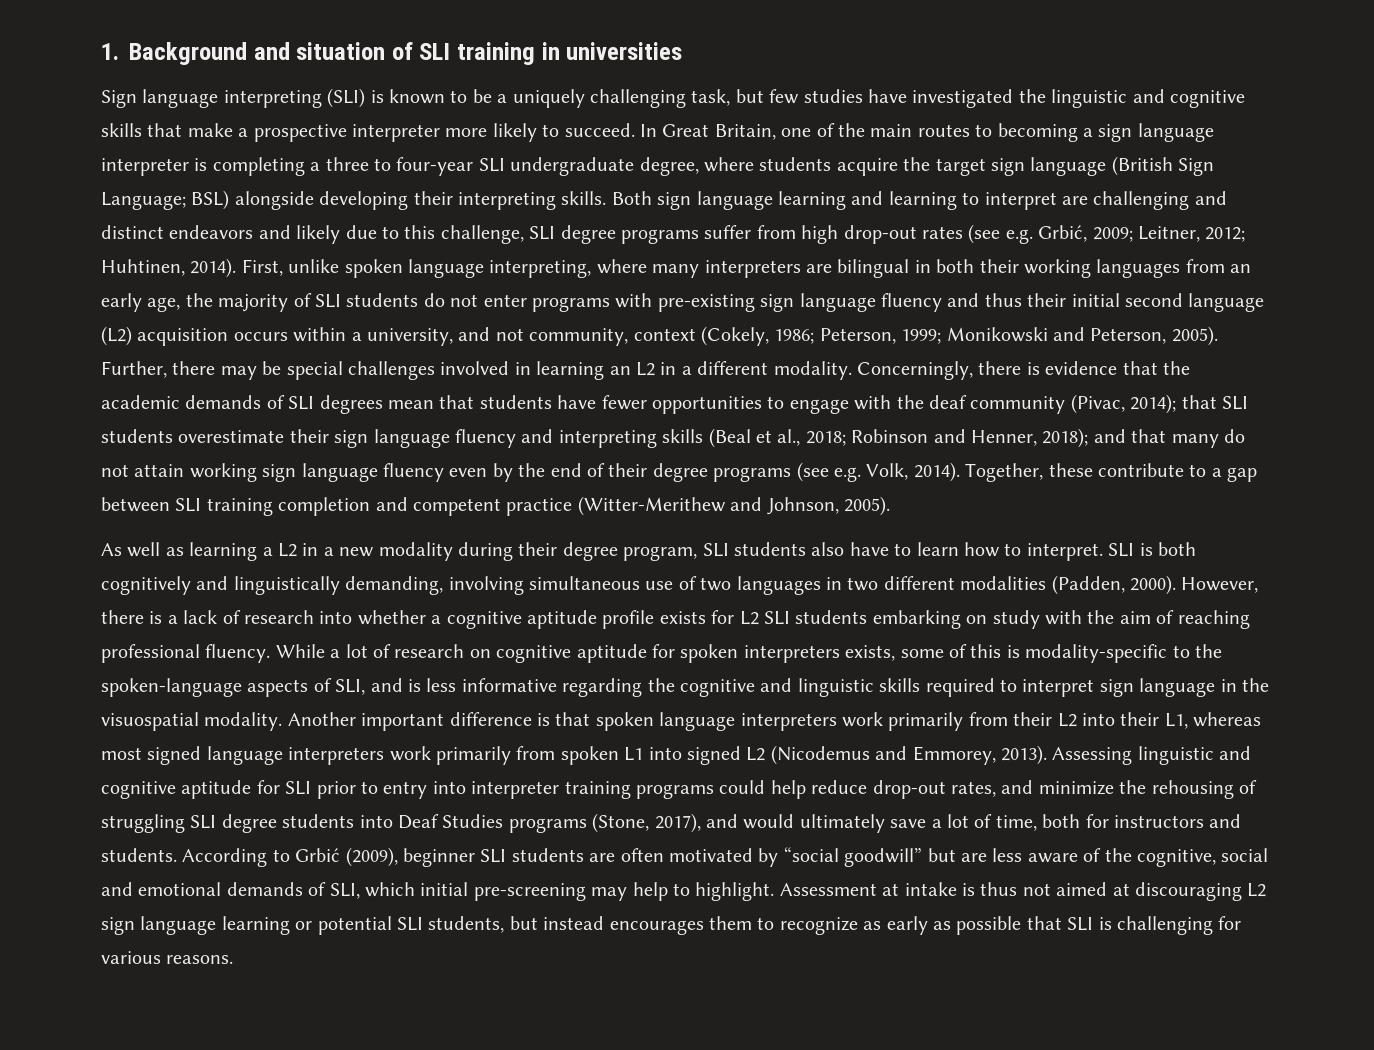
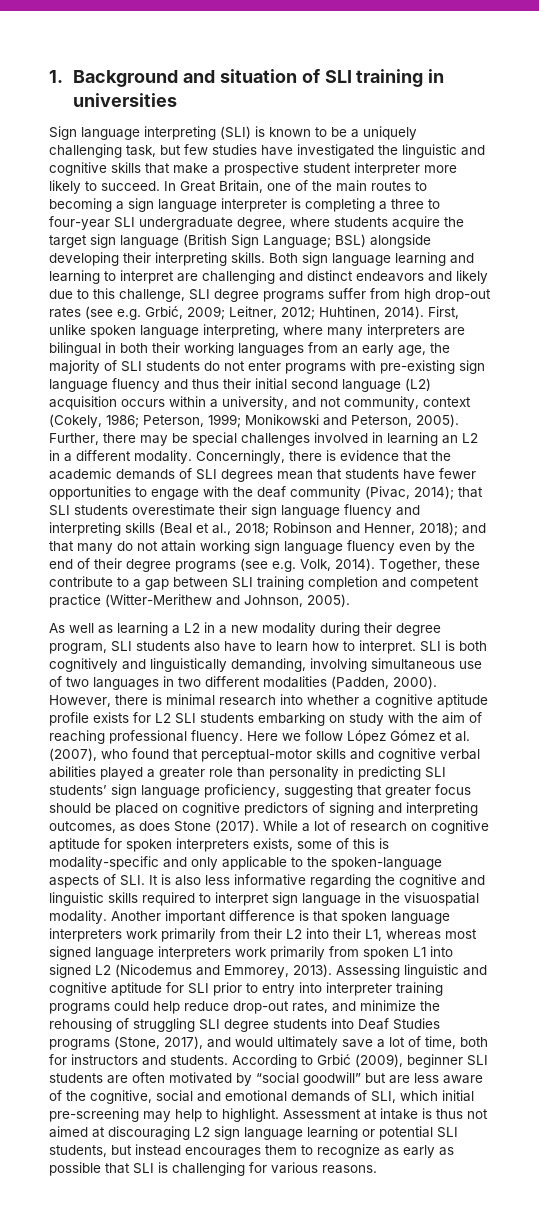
- Sign language interpreting (SLI) is known to be a uniquely challenging task, but few studies have investigated the linguistic and cognitive skills that make a prospective interpreter more likely to succeed.
+ Sign language interpreting (SLI) is known to be a uniquely challenging task, but few studies have investigated the linguistic and cognitive skills that make a prospective student interpreter more likely to succeed.
- However, there is a lack of research into whether a cognitive aptitude profile exists for L2 SLI students embarking on study with the aim of reaching professional fluency.
+ However, there is minimal research into whether a cognitive aptitude profile exists for L2 SLI students embarking on study with the aim of reaching professional fluency.
+ Here we follow López Gómez et al. (2007), who found that perceptual-motor skills and cognitive verbal abilities played a greater role than personality in predicting SLI students’ sign language proficiency, suggesting that greater focus should be placed on cognitive predictors of signing and interpreting outcomes, as does Stone (2017).
- While a lot of research on cognitive aptitude for spoken interpreters exists, some of this is modality-specific to the spoken-language aspects of SLI, and is less informative regarding the cognitive and linguistic skills required to interpret sign language in the visuospatial modality.
+ While a lot of research on cognitive aptitude for spoken interpreters exists, some of this is modality-specific and only applicable to the spoken-language aspects of SLI. It is also less informative regarding the cognitive and linguistic skills required to interpret sign language in the visuospatial modality.

